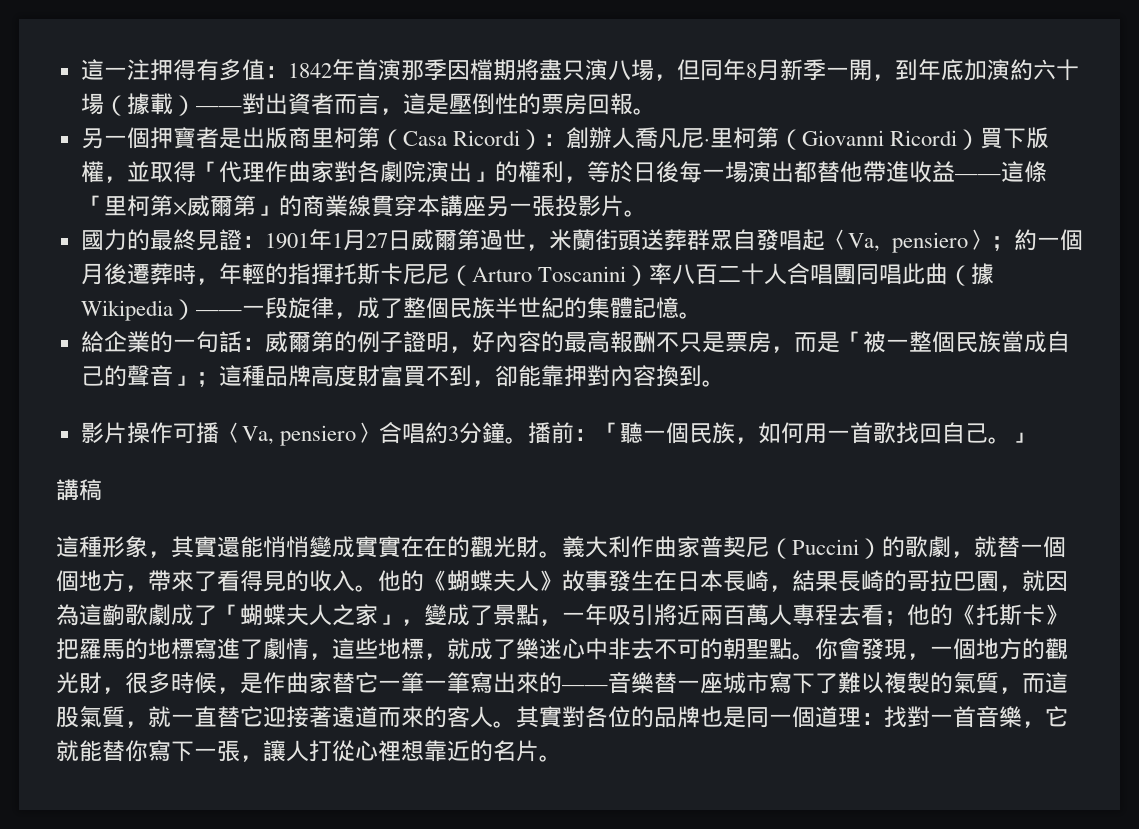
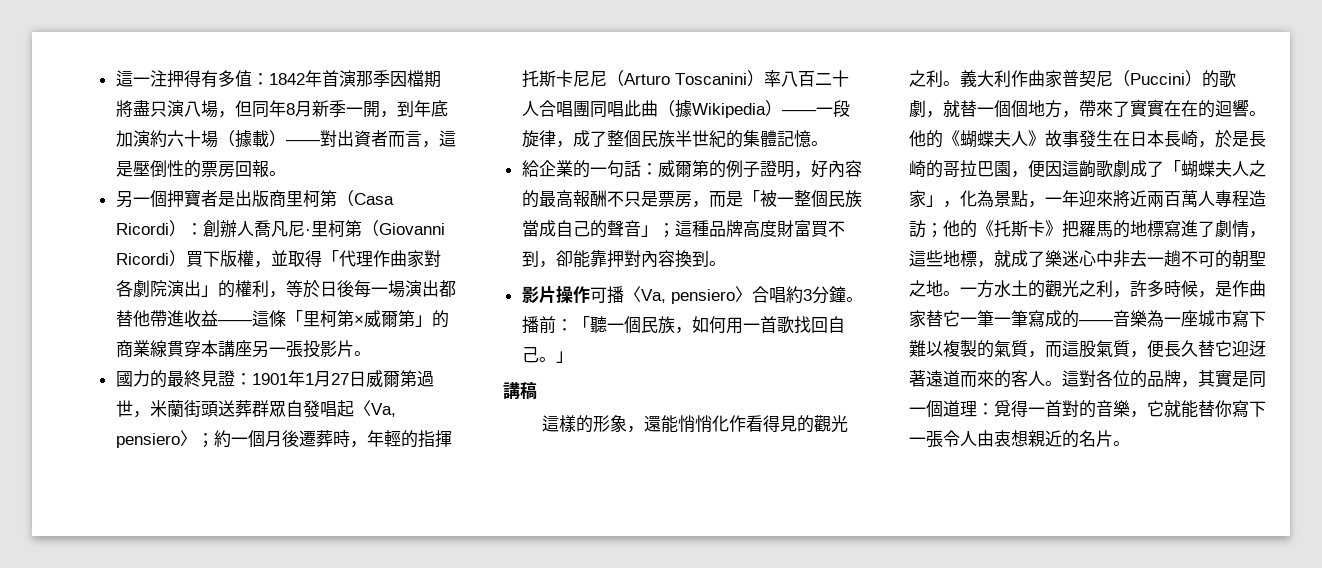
- 這種形象，其實還能悄悄變成實實在在的觀光財。
+ 這樣的形象，還能悄悄化作看得見的觀光之利。
- 義大利作曲家普契尼（Puccini）的歌劇，就替一個個地方，帶來了看得見的收入。
+ 義大利作曲家普契尼（Puccini）的歌劇，就替一個個地方，帶來了實實在在的迴響。
- 他的《蝴蝶夫人》故事發生在日本長崎，結果長崎的哥拉巴園，就因為這齣歌劇成了「蝴蝶夫人之家」，變成了景點，一年吸引將近兩百萬人專程去看；
+ 他的《蝴蝶夫人》故事發生在日本長崎，於是長崎的哥拉巴園，便因這齣歌劇成了「蝴蝶夫人之家」，化為景點，一年迎來將近兩百萬人專程造訪；
- 他的《托斯卡》把羅馬的地標寫進了劇情，這些地標，就成了樂迷心中非去不可的朝聖點。你會發現，一個地方的觀光財，很多時候，是作曲家替它一筆一筆寫出來的——音樂替一座城市寫下了難以複製的氣質，而這股氣質，就一直替它迎接著遠道而來的客人。
+ 他的《托斯卡》把羅馬的地標寫進了劇情，這些地標，就成了樂迷心中非去一趟不可的朝聖之地。一方水土的觀光之利，許多時候，是作曲家替它一筆一筆寫成的——音樂為一座城市寫下難以複製的氣質，而這股氣質，便長久替它迎迓著遠道而來的客人。
- 其實對各位的品牌也是同一個道理：找對一首音樂，它就能替你寫下一張，讓人打從心裡想靠近的名片。
+ 這對各位的品牌，其實是同一個道理：覓得一首對的音樂，它就能替你寫下一張令人由衷想親近的名片。

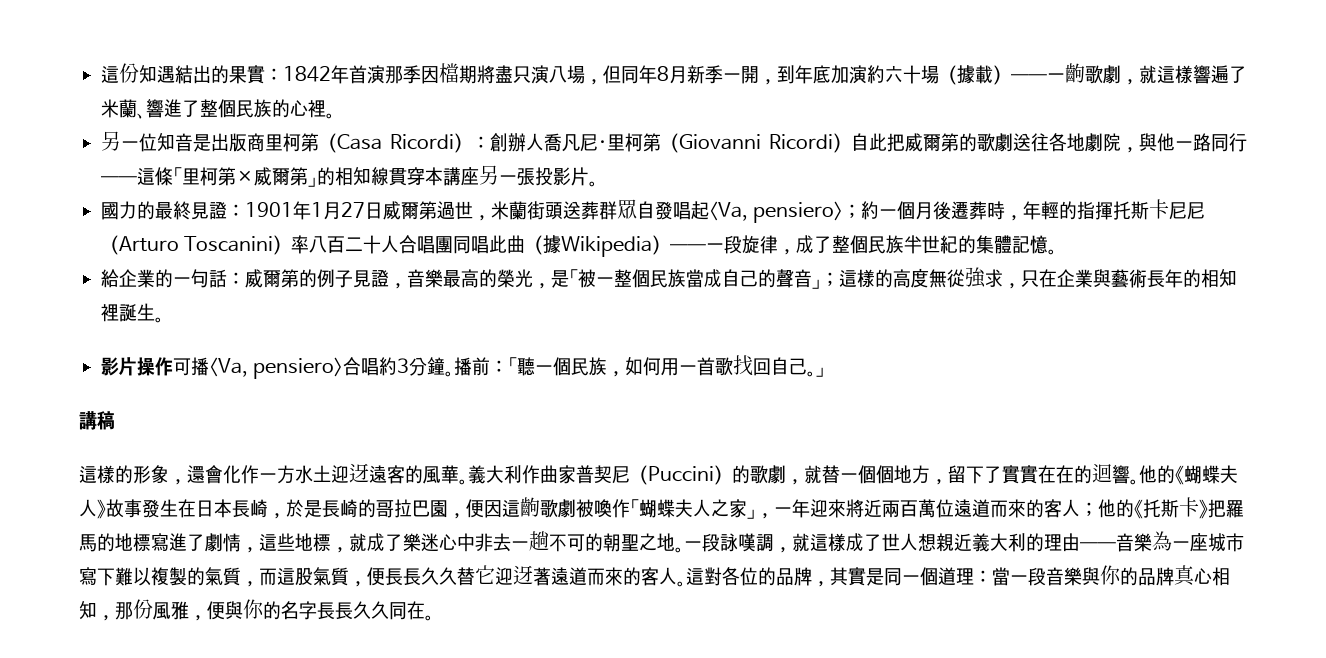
- 這一注押得有多值：1842年首演那季因檔期將盡只演八場，但同年8月新季一開，到年底加演約六十場（據載）——對出資者而言，這是壓倒性的票房回報。
+ 這份知遇結出的果實：1842年首演那季因檔期將盡只演八場，但同年8月新季一開，到年底加演約六十場（據載）——一齣歌劇，就這樣響遍了米蘭、響進了整個民族的心裡。
- 另一個押寶者是出版商里柯第（Casa Ricordi）：創辦人喬凡尼·里柯第（Giovanni Ricordi）買下版權，並取得「代理作曲家對各劇院演出」的權利，等於日後每一場演出都替他帶進收益——這條「里柯第×威爾第」的商業線貫穿本講座另一張投影片。
+ 另一位知音是出版商里柯第（Casa Ricordi）：創辦人喬凡尼·里柯第（Giovanni Ricordi）自此把威爾第的歌劇送往各地劇院，與他一路同行——這條「里柯第×威爾第」的相知線貫穿本講座另一張投影片。
- 給企業的一句話：威爾第的例子證明，好內容的最高報酬不只是票房，而是「被一整個民族當成自己的聲音」；這種品牌高度財富買不到，卻能靠押對內容換到。
+ 給企業的一句話：威爾第的例子見證，音樂最高的榮光，是「被一整個民族當成自己的聲音」；這樣的高度無從強求，只在企業與藝術長年的相知裡誕生。
- 這樣的形象，還能悄悄化作看得見的觀光之利。
+ 這樣的形象，還會化作一方水土迎迓遠客的風華。
- 義大利作曲家普契尼（Puccini）的歌劇，就替一個個地方，帶來了實實在在的迴響。
+ 義大利作曲家普契尼（Puccini）的歌劇，就替一個個地方，留下了實實在在的迴響。
- 他的《蝴蝶夫人》故事發生在日本長崎，於是長崎的哥拉巴園，便因這齣歌劇成了「蝴蝶夫人之家」，化為景點，一年迎來將近兩百萬人專程造訪；他的《托斯卡》把羅馬的地標寫進了劇情，這些地標，就成了樂迷心中非去一趟不可的朝聖之地。
+ 他的《蝴蝶夫人》故事發生在日本長崎，於是長崎的哥拉巴園，便因這齣歌劇被喚作「蝴蝶夫人之家」，一年迎來將近兩百萬位遠道而來的客人；他的《托斯卡》把羅馬的地標寫進了劇情，這些地標，就成了樂迷心中非去一趟不可的朝聖之地。
- 一方水土的觀光之利，許多時候，是作曲家替它一筆一筆寫成的——音樂為一座城市寫下難以複製的氣質，而這股氣質，便長久替它迎迓著遠道而來的客人。
+ 一段詠嘆調，就這樣成了世人想親近義大利的理由——音樂為一座城市寫下難以複製的氣質，而這股氣質，便長長久久替它迎迓著遠道而來的客人。
- 這對各位的品牌，其實是同一個道理：覓得一首對的音樂，它就能替你寫下一張令人由衷想親近的名片。
+ 這對各位的品牌，其實是同一個道理：當一段音樂與你的品牌真心相知，那份風雅，便與你的名字長長久久同在。

